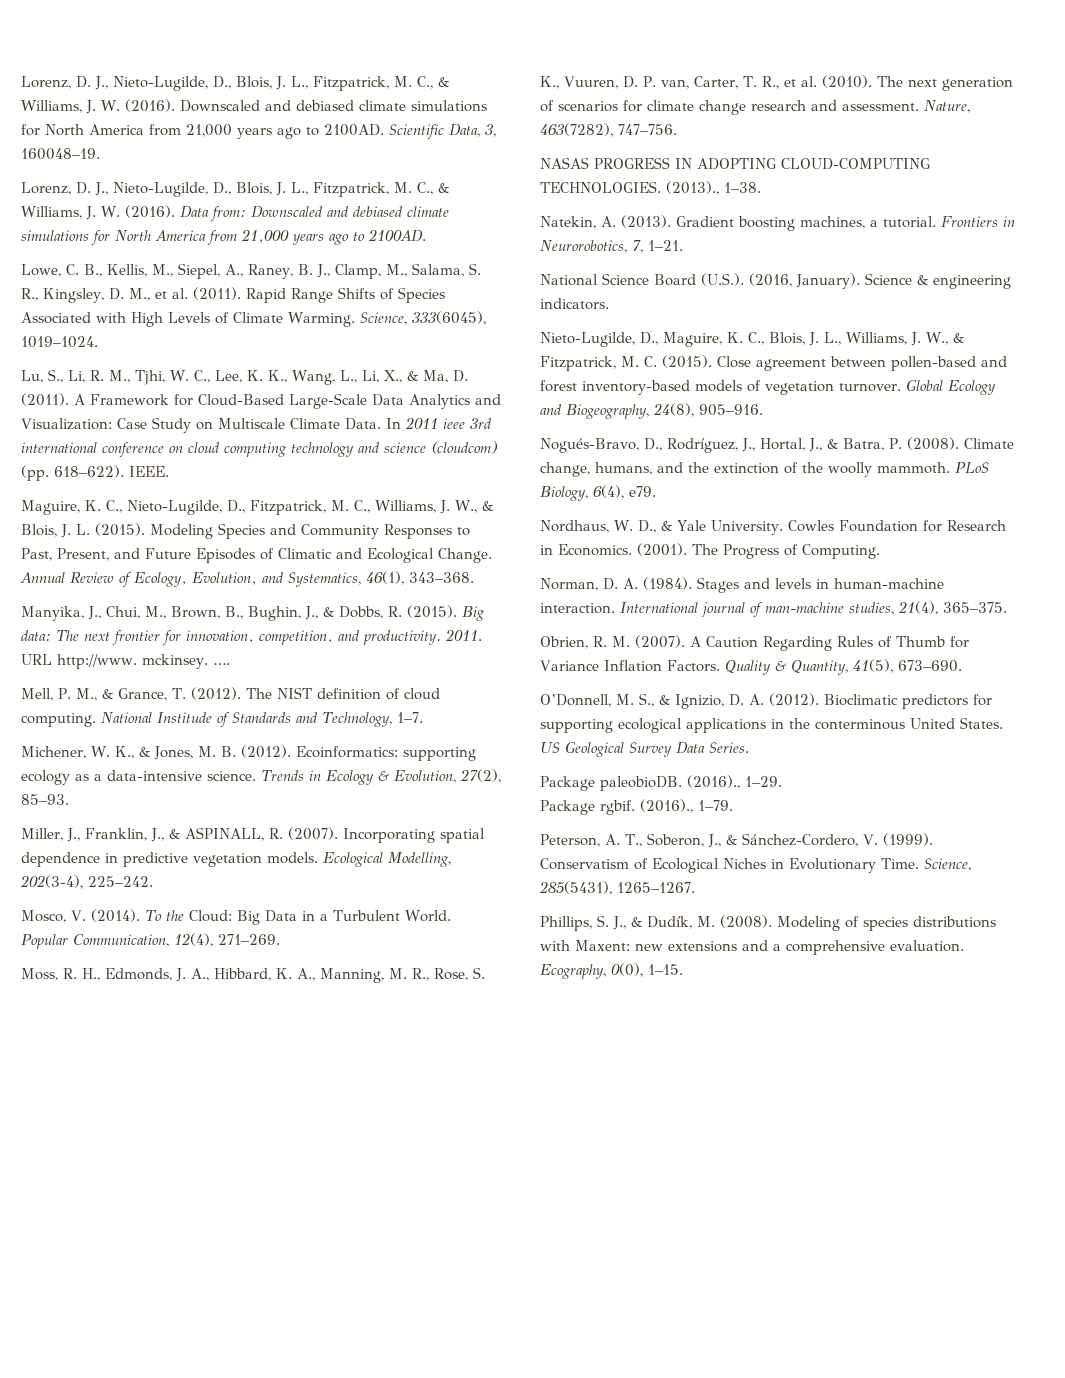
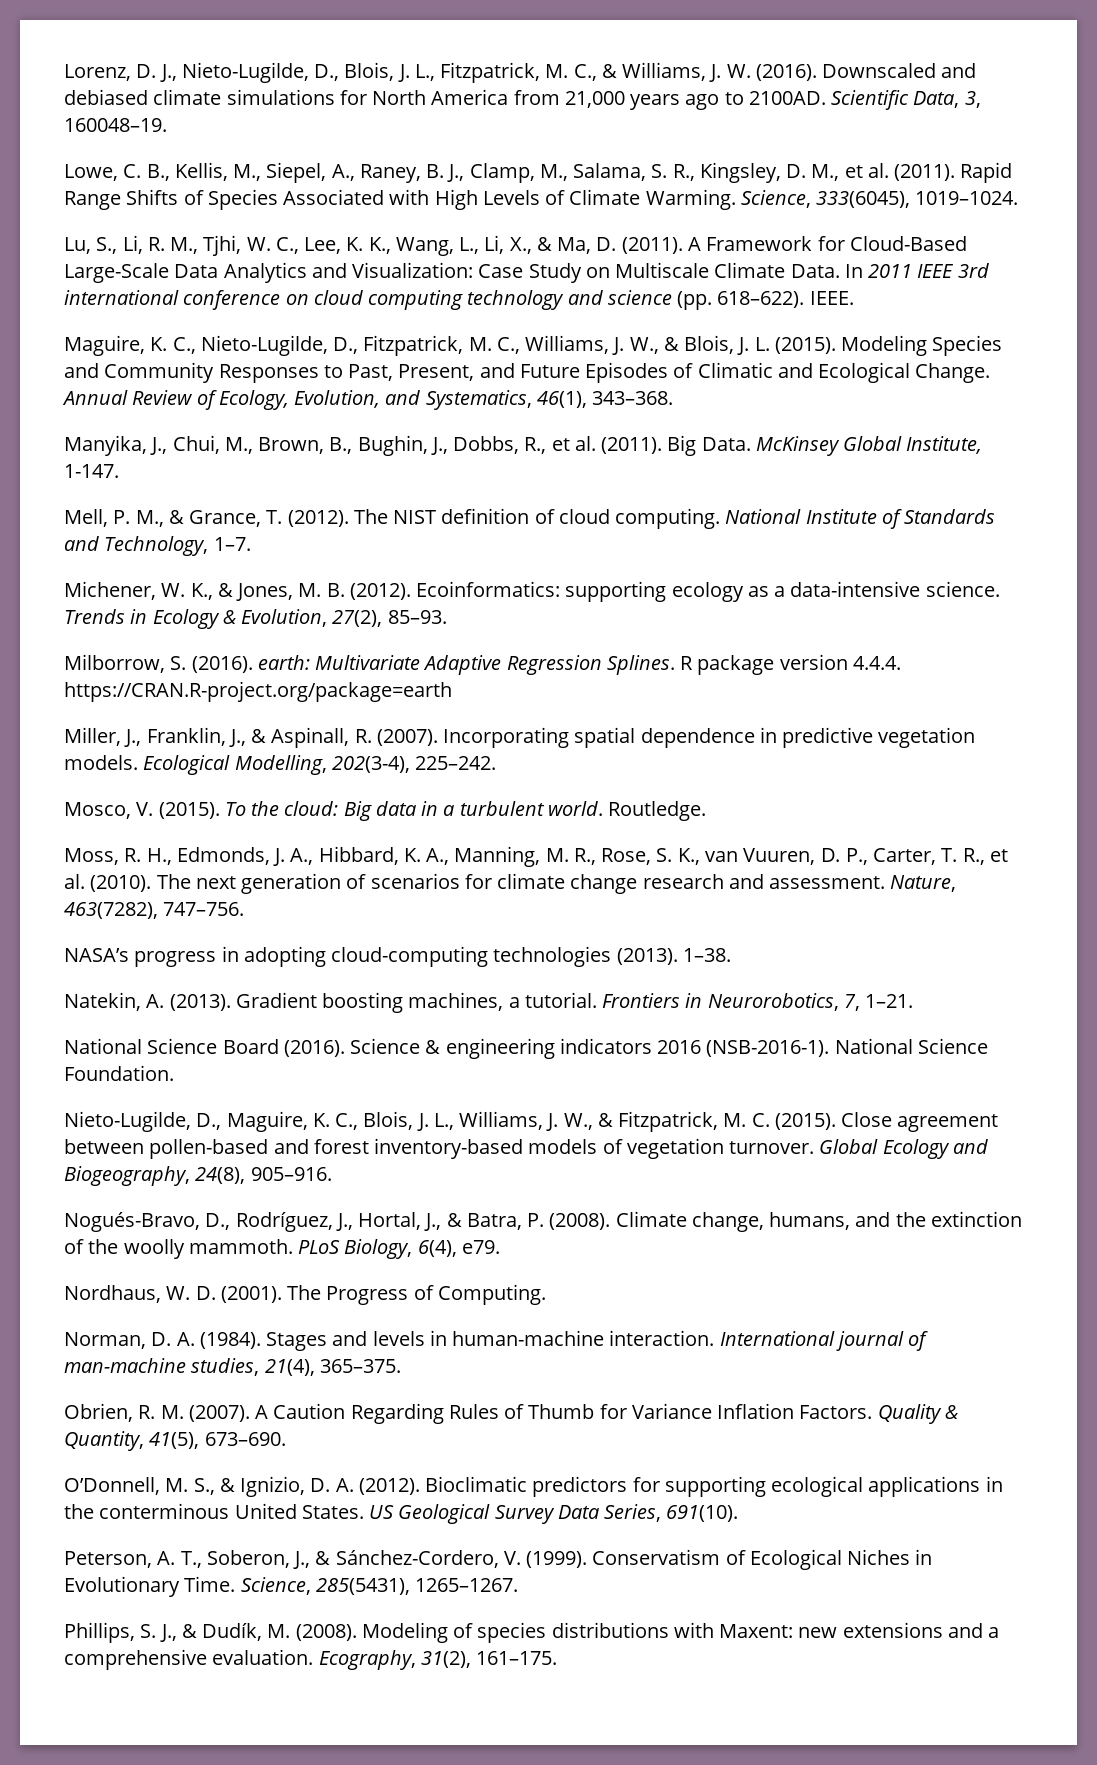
- Lorenz, D. J., Nieto-Lugilde, D., Blois, J. L., Fitzpatrick, M. C., & Williams, J. W. (2016). Data from: Downscaled and debiased climate simulations for North America from 21,000 years ago to 2100AD.
- In 2011 ieee 3rd international conference on cloud computing technology and science (cloudcom) (pp. 618–622).
+ In 2011 IEEE 3rd international conference on cloud computing technology and science (pp. 618–622).
- Manyika, J., Chui, M., Brown, B., Bughin, J., & Dobbs, R. (2015). Big data: The next frontier for innovation, competition, and productivity. 2011. URL http://www. mckinsey. ….
+ Manyika, J., Chui, M., Brown, B., Bughin, J., Dobbs, R., et al. (2011). Big Data. McKinsey Global Institute, 1-147.
- National Institude of Standards and Technology, 1–7.
+ National Institute of Standards and Technology, 1–7.
+ Milborrow, S. (2016). earth: Multivariate Adaptive Regression Splines. R package version 4.4.4. https://CRAN.R-project.org/package=earth
- Miller, J., Franklin, J., & ASPINALL, R. (2007).
+ Miller, J., Franklin, J., & Aspinall, R. (2007).
- Mosco, V. (2014).
+ Mosco, V. (2015).
- To the Cloud: Big Data in a Turbulent World. Popular Communication, 12(4), 271–269.
+ To the cloud: Big data in a turbulent world. Routledge.
- Moss, R. H., Edmonds, J. A., Hibbard, K. A., Manning, M. R., Rose, S. K., Vuuren, D. P. van, Carter, T. R., et al. (2010).
+ Moss, R. H., Edmonds, J. A., Hibbard, K. A., Manning, M. R., Rose, S. K., van Vuuren, D. P., Carter, T. R., et al. (2010).
- NASAS PROGRESS IN ADOPTING CLOUD-COMPUTING TECHNOLOGIES. (2013)., 1–38.
+ NASA’s progress in adopting cloud-computing technologies (2013). 1–38.
- National Science Board (U.S.). (2016, January). Science & engineering indicators.
+ National Science Board (2016). Science & engineering indicators 2016 (NSB-2016-1). National Science Foundation.
- Nordhaus, W. D., & Yale University. Cowles Foundation for Research in Economics. (2001).
+ Nordhaus, W. D. (2001).
- US Geological Survey Data Series.
- Package paleobioDB. (2016)., 1–29.
- Package rgbif. (2016)., 1–79.
+ US Geological Survey Data Series, 691(10).
- Ecography, 0(0), 1–15.
+ Ecography, 31(2), 161–175.

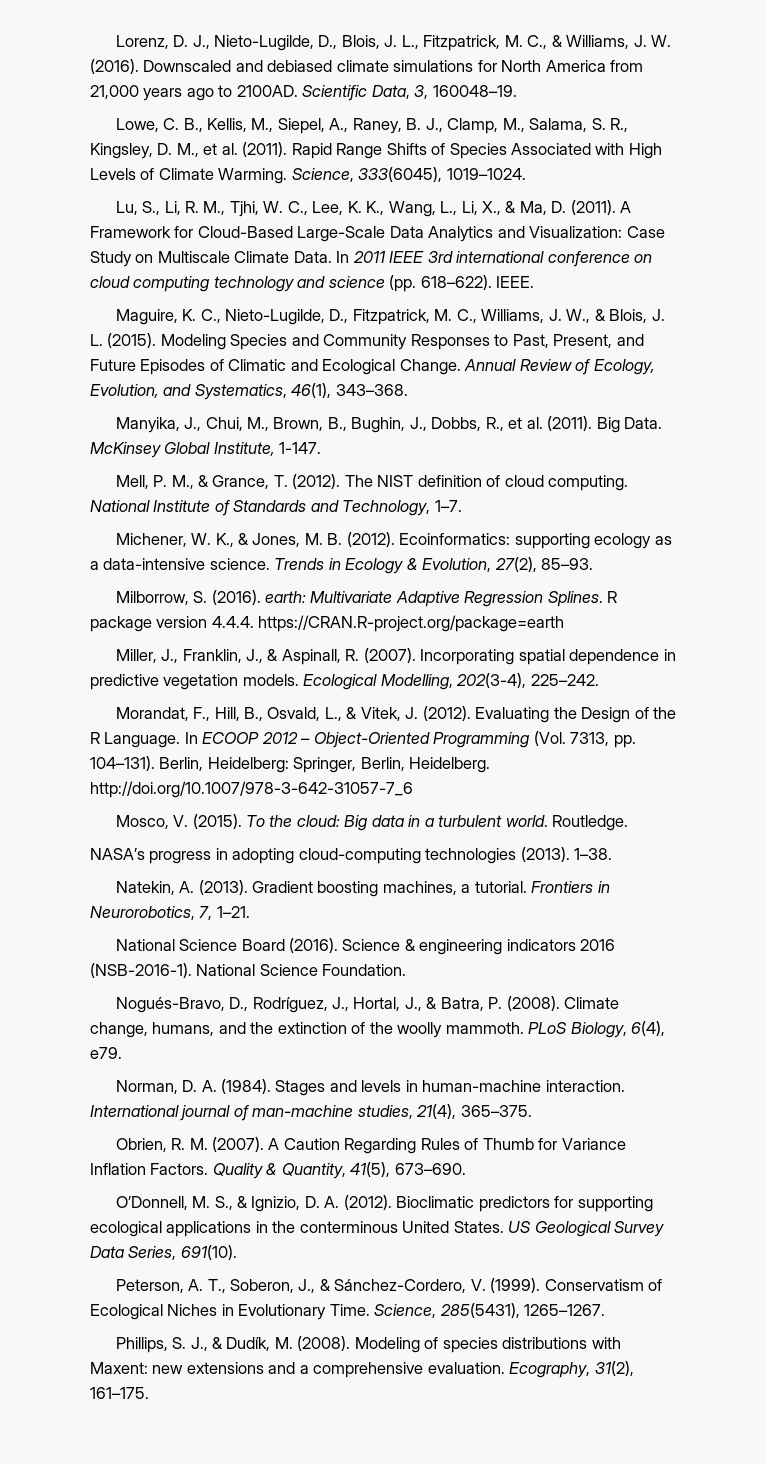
+ Morandat, F., Hill, B., Osvald, L., & Vitek, J. (2012). Evaluating the Design of the R Language. In ECOOP 2012 – Object-Oriented Programming (Vol. 7313, pp. 104–131). Berlin, Heidelberg: Springer, Berlin, Heidelberg. http://doi.org/10.1007/978-3-642-31057-7_6
- Moss, R. H., Edmonds, J. A., Hibbard, K. A., Manning, M. R., Rose, S. K., van Vuuren, D. P., Carter, T. R., et al. (2010). The next generation of scenarios for climate change research and assessment. Nature, 463(7282), 747–756.
- Nieto-Lugilde, D., Maguire, K. C., Blois, J. L., Williams, J. W., & Fitzpatrick, M. C. (2015). Close agreement between pollen-based and forest inventory-based models of vegetation turnover. Global Ecology and Biogeography, 24(8), 905–916.
- Nordhaus, W. D. (2001). The Progress of Computing.

